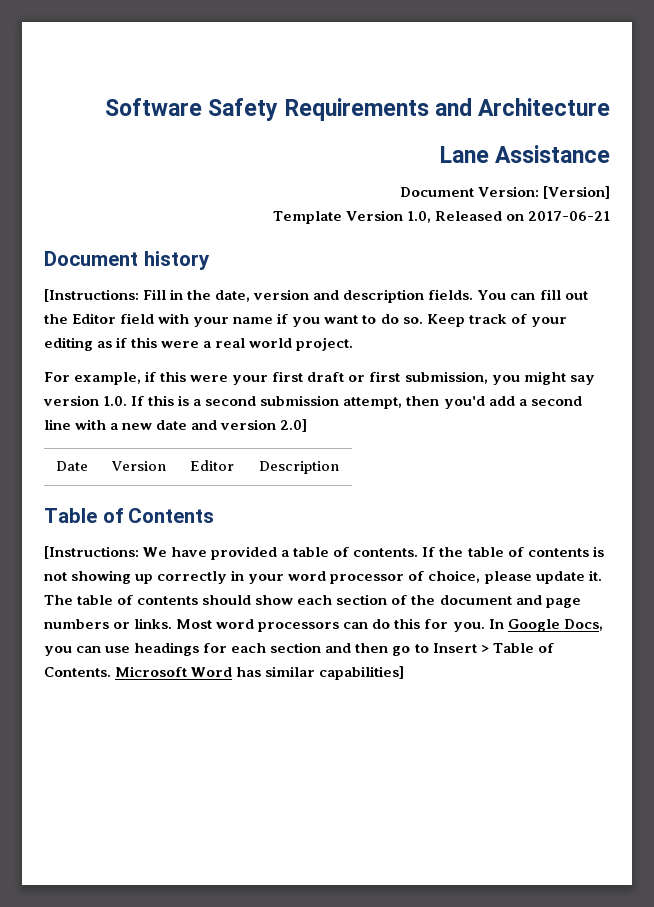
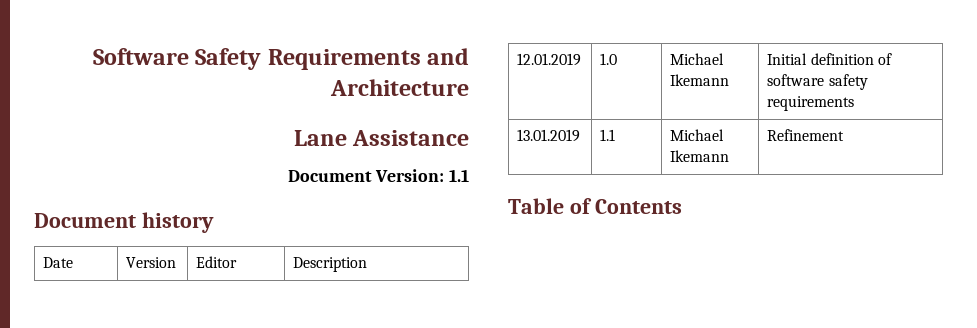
- Document Version: [Version]
- Template Version 1.0, Released on 2017-06-21
+ Document Version: 1.1
  Document history
- [Instructions: Fill in the date, version and description fields. You can fill out the Editor field with your name if you want to do so. Keep track of your editing as if this were a real world project.
- For example, if this were your first draft or first submission, you might say version 1.0. If this is a second submission attempt, then you'd add a second line with a new date and version 2.0]
  Date | Version | Editor | Description
+ 12.01.2019 | 1.0 | Michael Ikemann | Initial definition of software safety requirements
+ 13.01.2019 | 1.1 | Michael Ikemann | Refinement
  Table of Contents
- [Instructions: We have provided a table of contents. If the table of contents is not showing up correctly in your word processor of choice, please update it. The table of contents should show each section of the document and page numbers or links. Most word processors can do this for you. In Google Docs, you can use headings for each section and then go to Insert > Table of Contents. Microsoft Word has similar capabilities]

